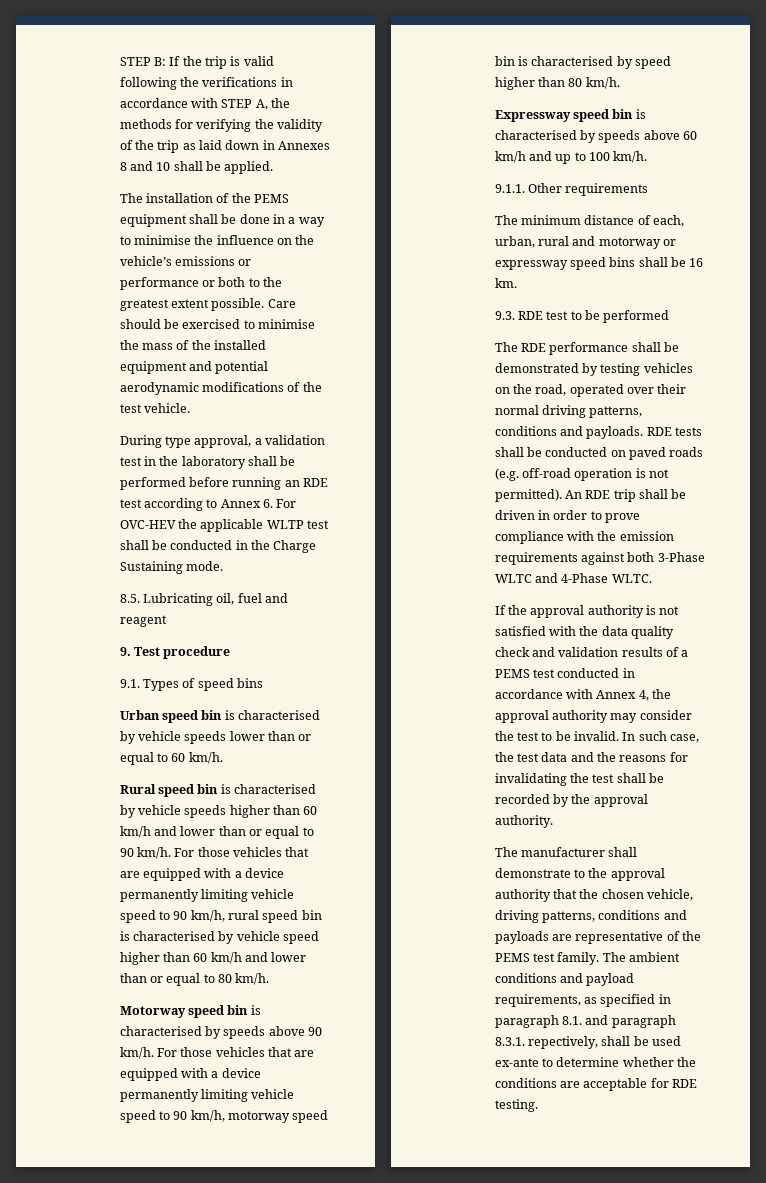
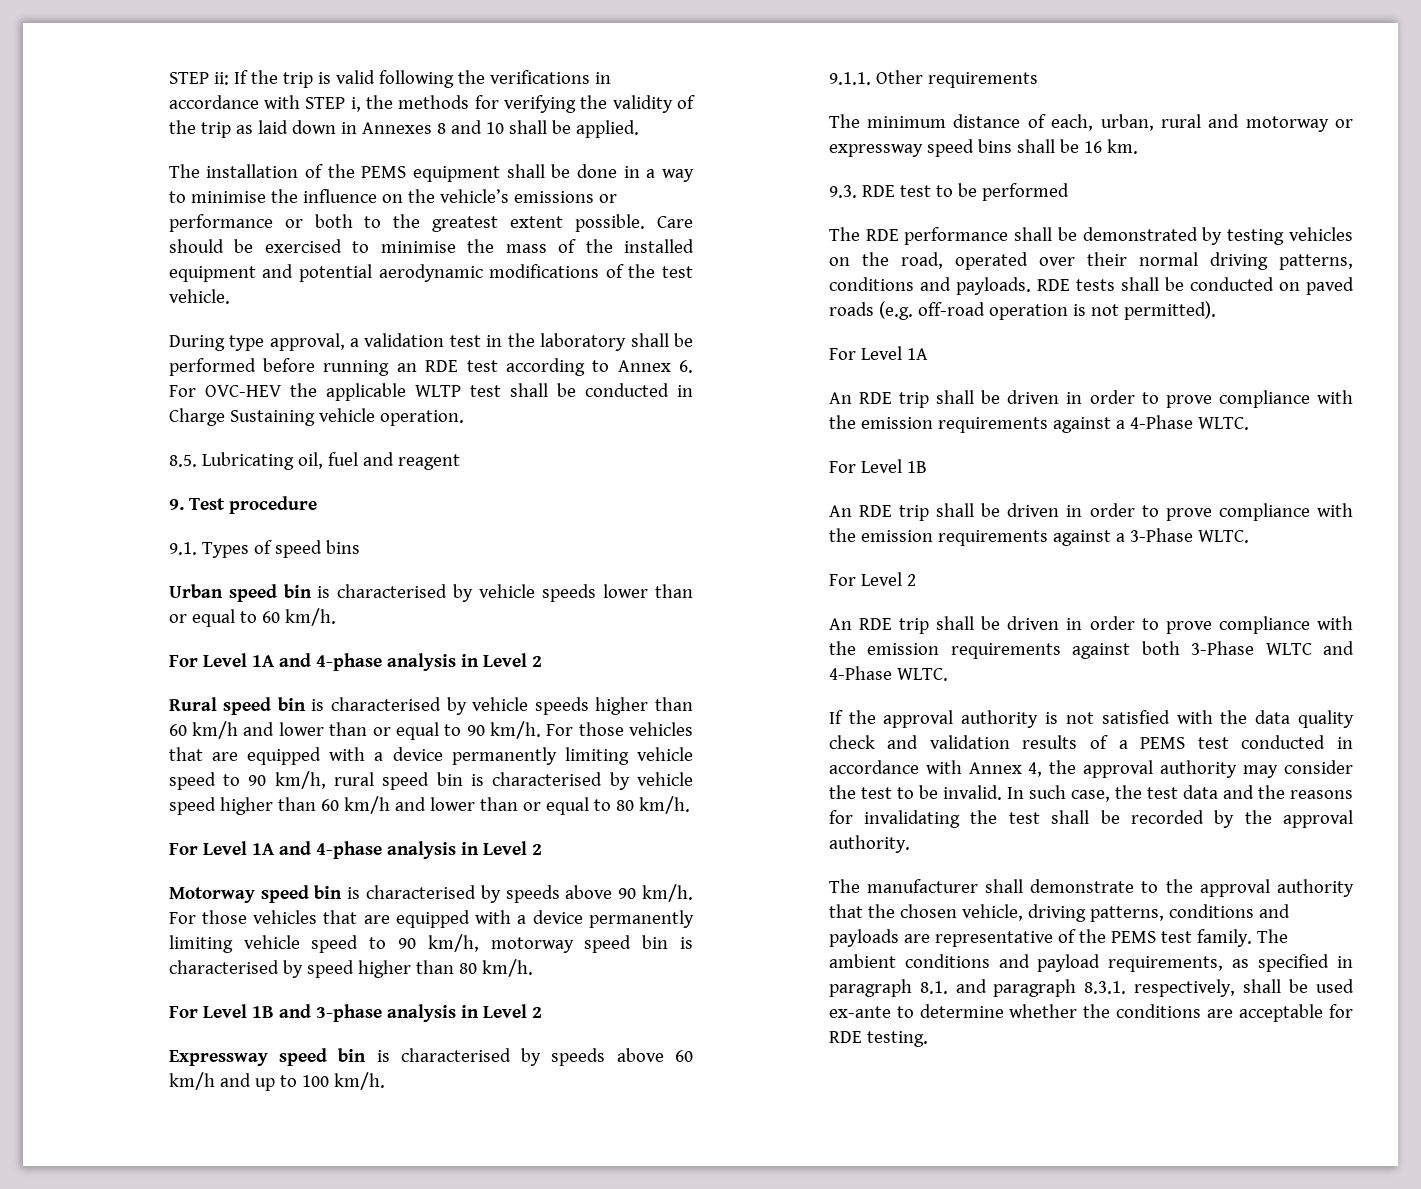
- STEP B: If the trip is valid following the verifications in accordance with STEP A, the methods for verifying the validity of the trip as laid down in Annexes 8 and 10 shall be applied.
+ STEP ii: If the trip is valid following the verifications in accordance with STEP i, the methods for verifying the validity of the trip as laid down in Annexes 8 and 10 shall be applied.
- During type approval, a validation test in the laboratory shall be performed before running an RDE test according to Annex 6. For OVC-HEV the applicable WLTP test shall be conducted in the Charge Sustaining mode.
+ During type approval, a validation test in the laboratory shall be performed before running an RDE test according to Annex 6. For OVC-HEV the applicable WLTP test shall be conducted in Charge Sustaining vehicle operation.
  Urban speed bin is characterised by vehicle speeds lower than or equal to 60 km/h.
+ For Level 1A and 4-phase analysis in Level 2
  For those vehicles that are equipped with a device permanently limiting vehicle speed to 90 km/h, rural speed bin is characterised by vehicle speed higher than 60 km/h and lower than or equal to 80 km/h.
+ For Level 1A and 4-phase analysis in Level 2
+ For Level 1B and 3-phase analysis in Level 2
- RDE tests shall be conducted on paved roads (e.g. off-road operation is not permitted). An RDE trip shall be driven in order to prove compliance with the emission requirements against both 3-Phase WLTC and 4-Phase WLTC.
+ RDE tests shall be conducted on paved roads (e.g. off-road operation is not permitted).
+ For Level 1A
+ An RDE trip shall be driven in order to prove compliance with the emission requirements against a 4-Phase WLTC.
+ For Level 1B
+ An RDE trip shall be driven in order to prove compliance with the emission requirements against a 3-Phase WLTC.
+ For Level 2
+ An RDE trip shall be driven in order to prove compliance with the emission requirements against both 3-Phase WLTC and 4-Phase WLTC.
- The ambient conditions and payload requirements, as specified in paragraph 8.1. and paragraph 8.3.1. repectively, shall be used ex-ante to determine whether the conditions are acceptable for RDE testing.
+ The ambient conditions and payload requirements, as specified in paragraph 8.1. and paragraph 8.3.1. respectively, shall be used ex-ante to determine whether the conditions are acceptable for RDE testing.

